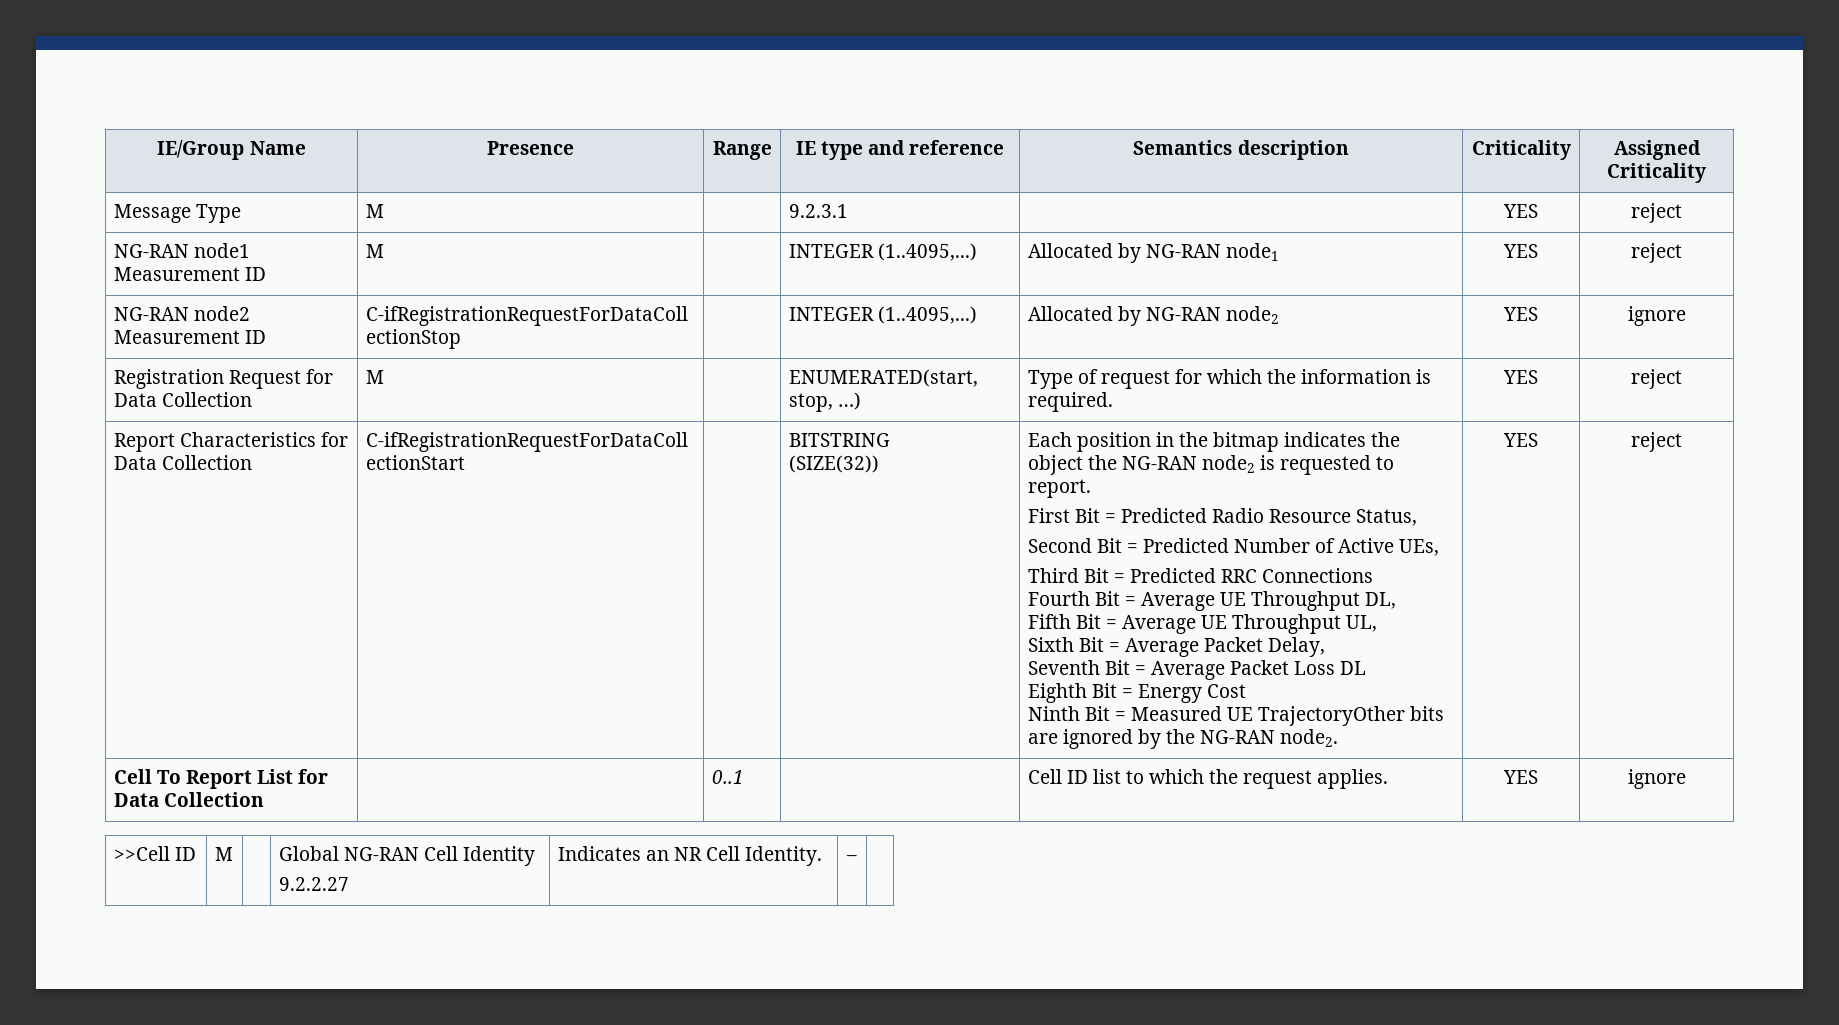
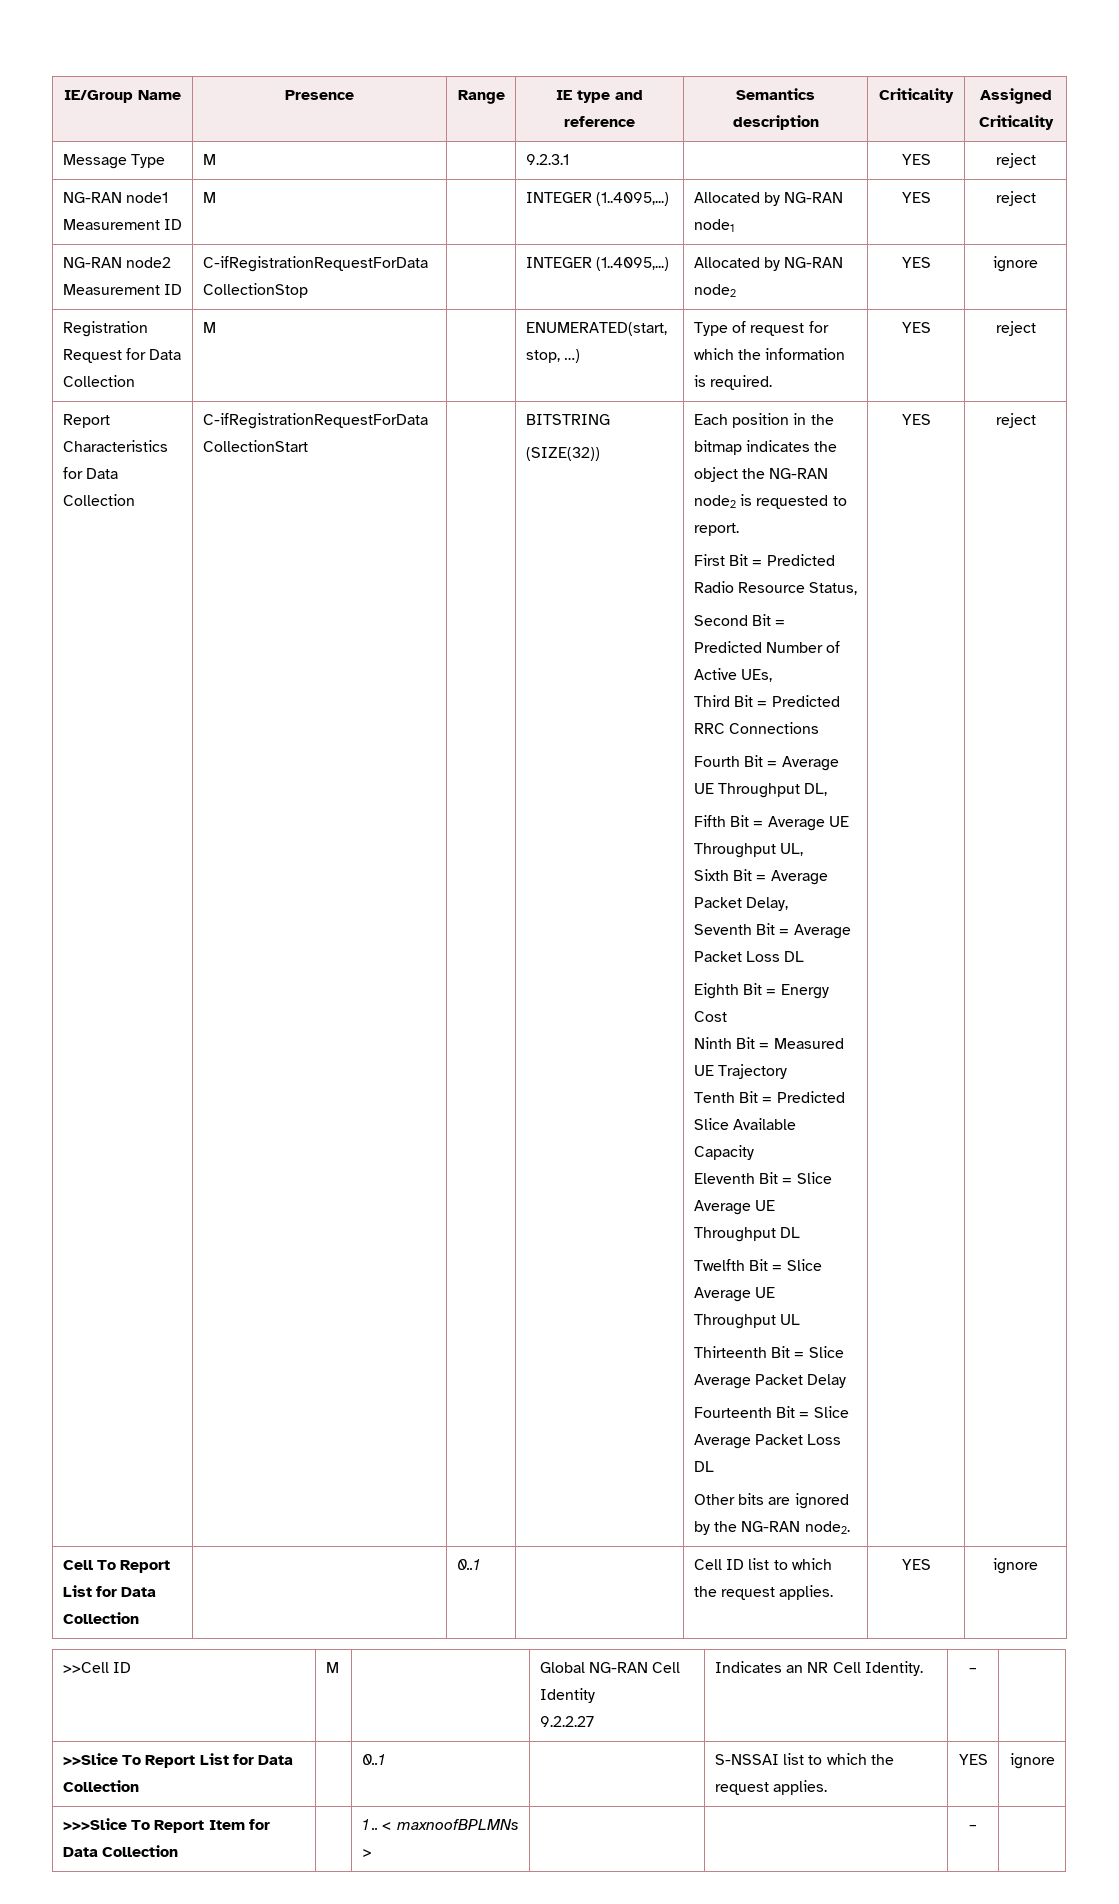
- Ninth Bit = Measured UE TrajectoryOther bits are ignored by the NG-RAN node2.
+ Ninth Bit = Measured UE Trajectory
+ Tenth Bit = Predicted Slice Available Capacity
+ Eleventh Bit = Slice Average UE Throughput DL
+ Twelfth Bit = Slice Average UE Throughput UL
+ Thirteenth Bit = Slice Average Packet Delay
+ Fourteenth Bit = Slice Average Packet Loss DL
+ Other bits are ignored by the NG-RAN node2.
+ >>Slice To Report List for Data Collection | | 0..1 | | S-NSSAI list to which the request applies. | YES | ignore
+ >>>Slice To Report Item for Data Collection | | 1 .. < maxnoofBPLMNs > | | | – |

